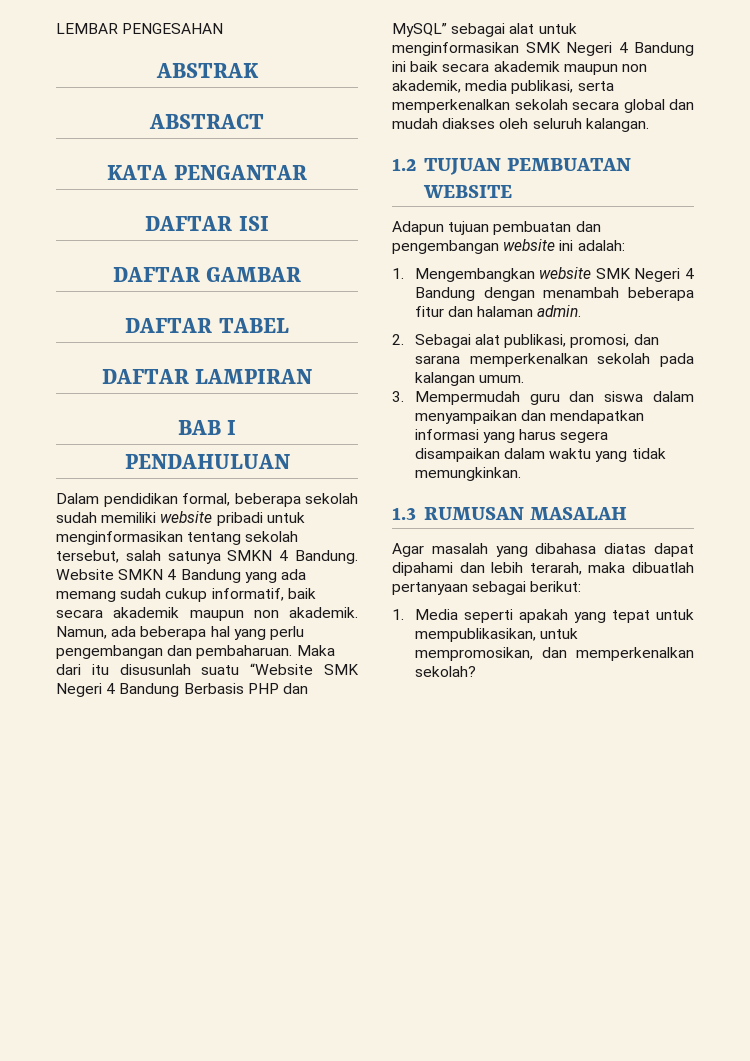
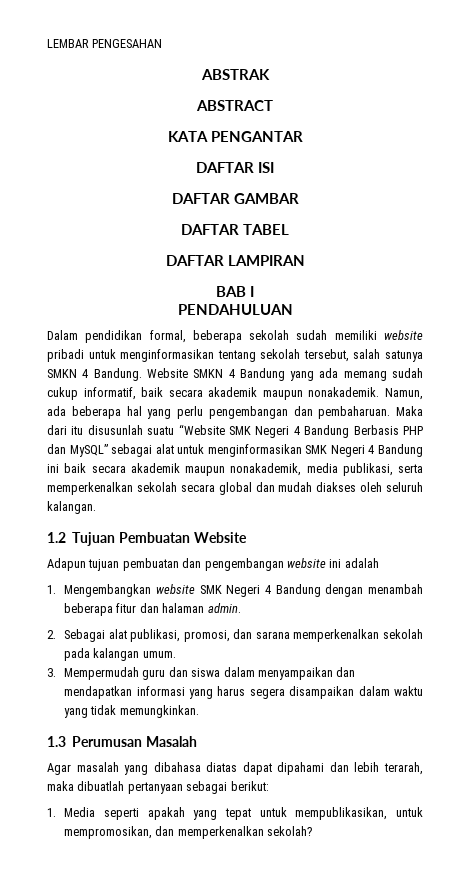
- Website SMKN 4 Bandung yang ada memang sudah cukup informatif, baik secara akademik maupun non akademik.
+ Website SMKN 4 Bandung yang ada memang sudah cukup informatif, baik secara akademik maupun nonakademik.
- Maka dari itu disusunlah suatu “Website SMK Negeri 4 Bandung Berbasis PHP dan MySQL” sebagai alat untuk menginformasikan SMK Negeri 4 Bandung ini baik secara akademik maupun non akademik, media publikasi, serta memperkenalkan sekolah secara global dan mudah diakses oleh seluruh kalangan.
+ Maka dari itu disusunlah suatu “Website SMK Negeri 4 Bandung Berbasis PHP dan MySQL” sebagai alat untuk menginformasikan SMK Negeri 4 Bandung ini baik secara akademik maupun nonakademik, media publikasi, serta memperkenalkan sekolah secara global dan mudah diakses oleh seluruh kalangan.
- 1.2 TUJUAN PEMBUATAN WEBSITE
+ 1.2 Tujuan Pembuatan Website
- Adapun tujuan pembuatan dan pengembangan website ini adalah:
+ Adapun tujuan pembuatan dan pengembangan website ini adalah
- 1.3 RUMUSAN MASALAH
+ 1.3 Perumusan Masalah

